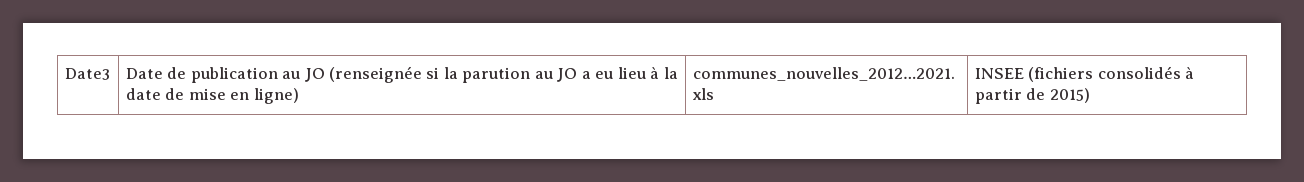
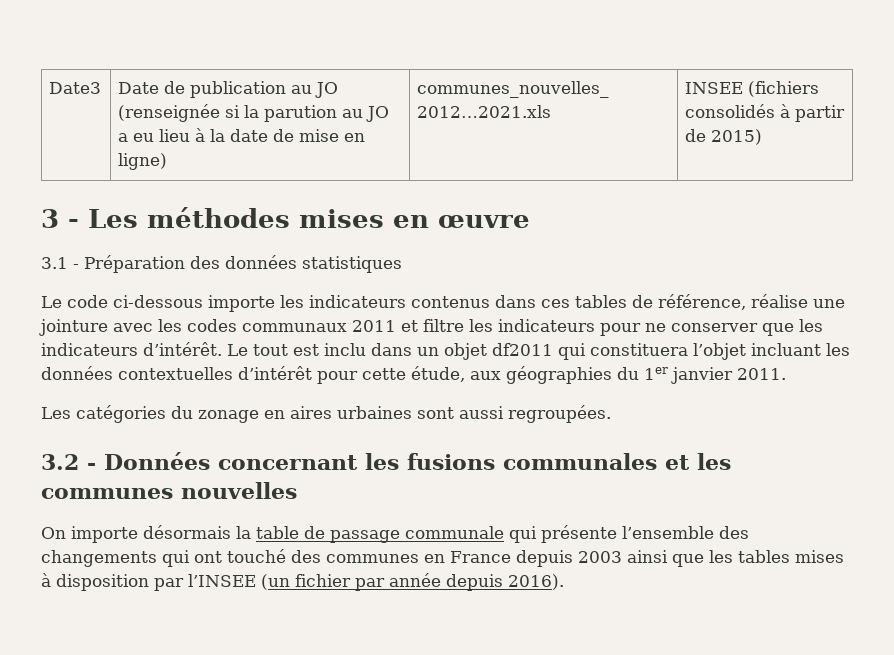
+ 3 - Les méthodes mises en œuvre
+ 3.1 - Préparation des données statistiques
+ Le code ci-dessous importe les indicateurs contenus dans ces tables de référence, réalise une jointure avec les codes communaux 2011 et filtre les indicateurs pour ne conserver que les indicateurs d’intérêt. Le tout est inclu dans un objet df2011 qui constituera l’objet incluant les données contextuelles d’intérêt pour cette étude, aux géographies du 1er janvier 2011.
+ Les catégories du zonage en aires urbaines sont aussi regroupées.
+ 3.2 - Données concernant les fusions communales et les communes nouvelles
+ On importe désormais la table de passage communale qui présente l’ensemble des changements qui ont touché des communes en France depuis 2003 ainsi que les tables mises à disposition par l’INSEE (un fichier par année depuis 2016).

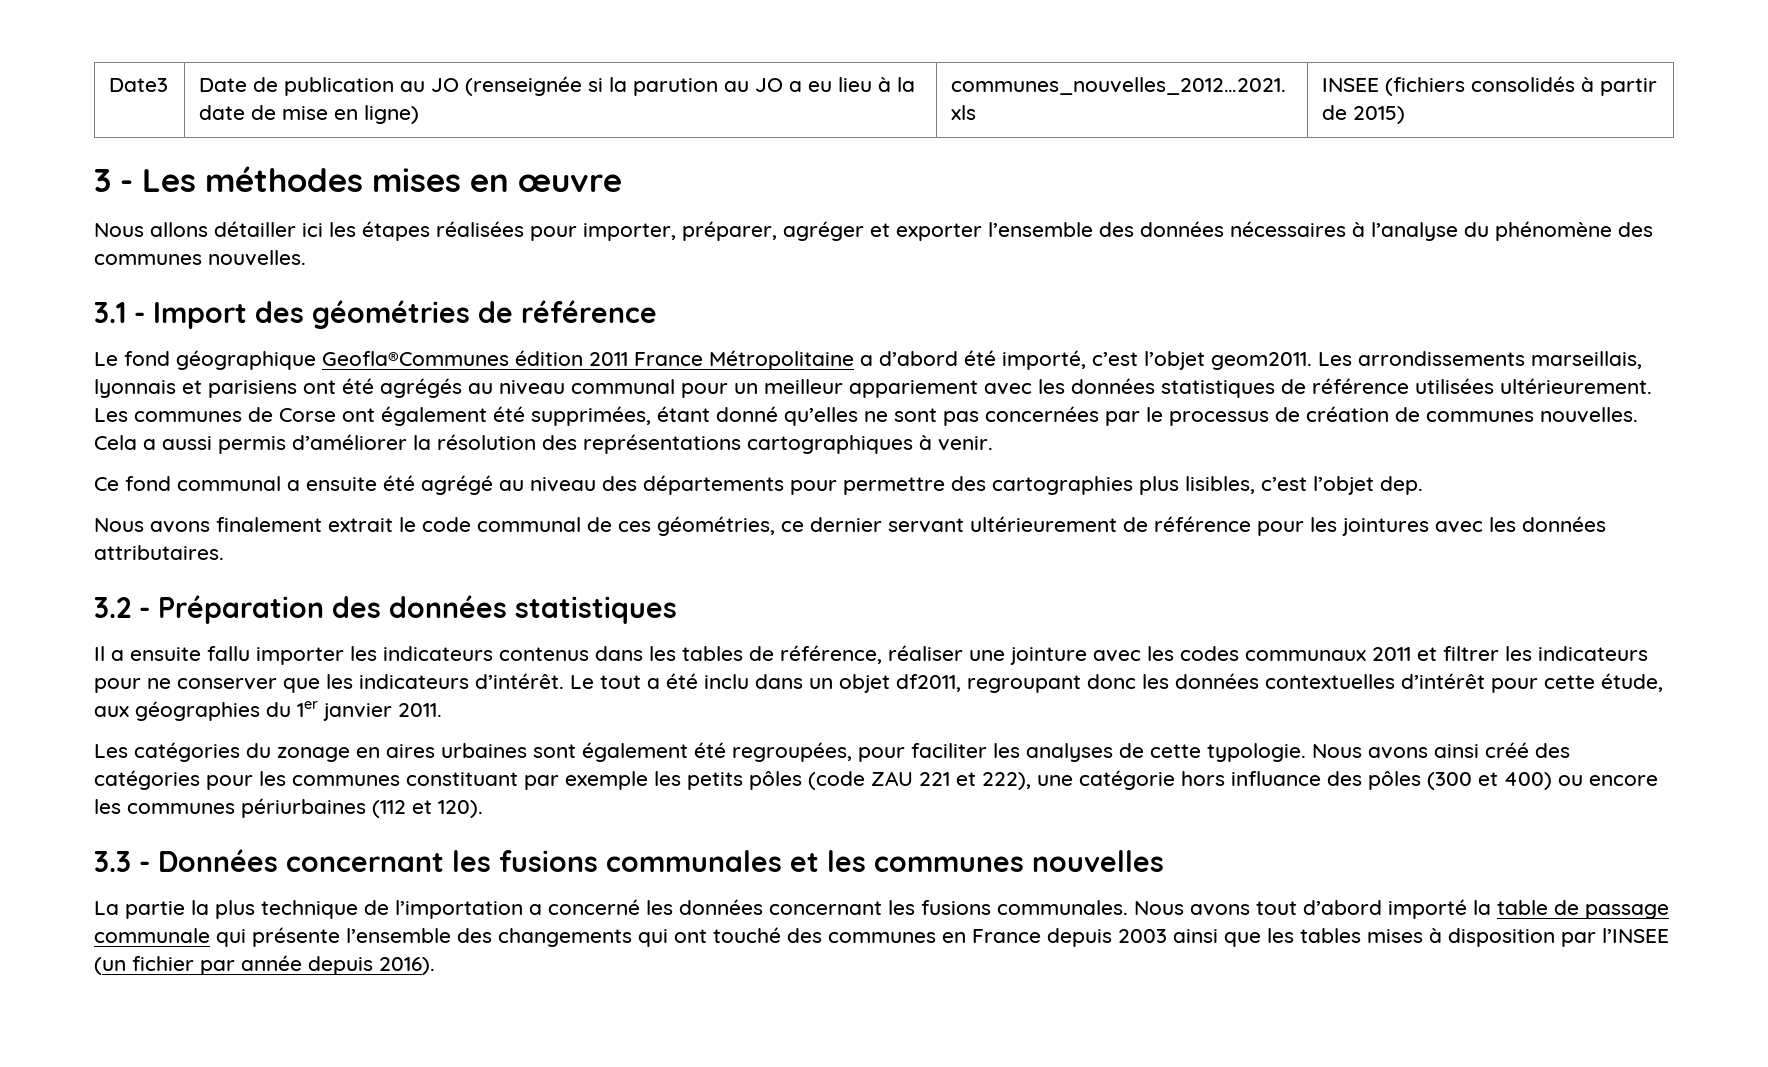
- 3.1 - Préparation des données statistiques
+ Nous allons détailler ici les étapes réalisées pour importer, préparer, agréger et exporter l’ensemble des données nécessaires à l’analyse du phénomène des communes nouvelles.
+ 3.1 - Import des géométries de référence
+ Le fond géographique Geofla®Communes édition 2011 France Métropolitaine a d’abord été importé, c’est l’objet geom2011. Les arrondissements marseillais, lyonnais et parisiens ont été agrégés au niveau communal pour un meilleur appariement avec les données statistiques de référence utilisées ultérieurement. Les communes de Corse ont également été supprimées, étant donné qu’elles ne sont pas concernées par le processus de création de communes nouvelles. Cela a aussi permis d’améliorer la résolution des représentations cartographiques à venir.
+ Ce fond communal a ensuite été agrégé au niveau des départements pour permettre des cartographies plus lisibles, c’est l’objet dep.
+ Nous avons finalement extrait le code communal de ces géométries, ce dernier servant ultérieurement de référence pour les jointures avec les données attributaires.
+ 3.2 - Préparation des données statistiques
- Le code ci-dessous importe les indicateurs contenus dans ces tables de référence, réalise une jointure avec les codes communaux 2011 et filtre les indicateurs pour ne conserver que les indicateurs d’intérêt.
+ Il a ensuite fallu importer les indicateurs contenus dans les tables de référence, réaliser une jointure avec les codes communaux 2011 et filtrer les indicateurs pour ne conserver que les indicateurs d’intérêt.
- Le tout est inclu dans un objet df2011 qui constituera l’objet incluant les données contextuelles d’intérêt pour cette étude, aux géographies du 1er janvier 2011.
+ Le tout a été inclu dans un objet df2011, regroupant donc les données contextuelles d’intérêt pour cette étude, aux géographies du 1er janvier 2011.
- Les catégories du zonage en aires urbaines sont aussi regroupées.
- 3.2 - Données concernant les fusions communales et les communes nouvelles
+ Les catégories du zonage en aires urbaines sont également été regroupées, pour faciliter les analyses de cette typologie. Nous avons ainsi créé des catégories pour les communes constituant par exemple les petits pôles (code ZAU 221 et 222), une catégorie hors influance des pôles (300 et 400) ou encore les communes périurbaines (112 et 120).
+ 3.3 - Données concernant les fusions communales et les communes nouvelles
- On importe désormais la table de passage communale qui présente l’ensemble des changements qui ont touché des communes en France depuis 2003 ainsi que les tables mises à disposition par l’INSEE (un fichier par année depuis 2016).
+ La partie la plus technique de l’importation a concerné les données concernant les fusions communales. Nous avons tout d’abord importé la table de passage communale qui présente l’ensemble des changements qui ont touché des communes en France depuis 2003 ainsi que les tables mises à disposition par l’INSEE (un fichier par année depuis 2016).

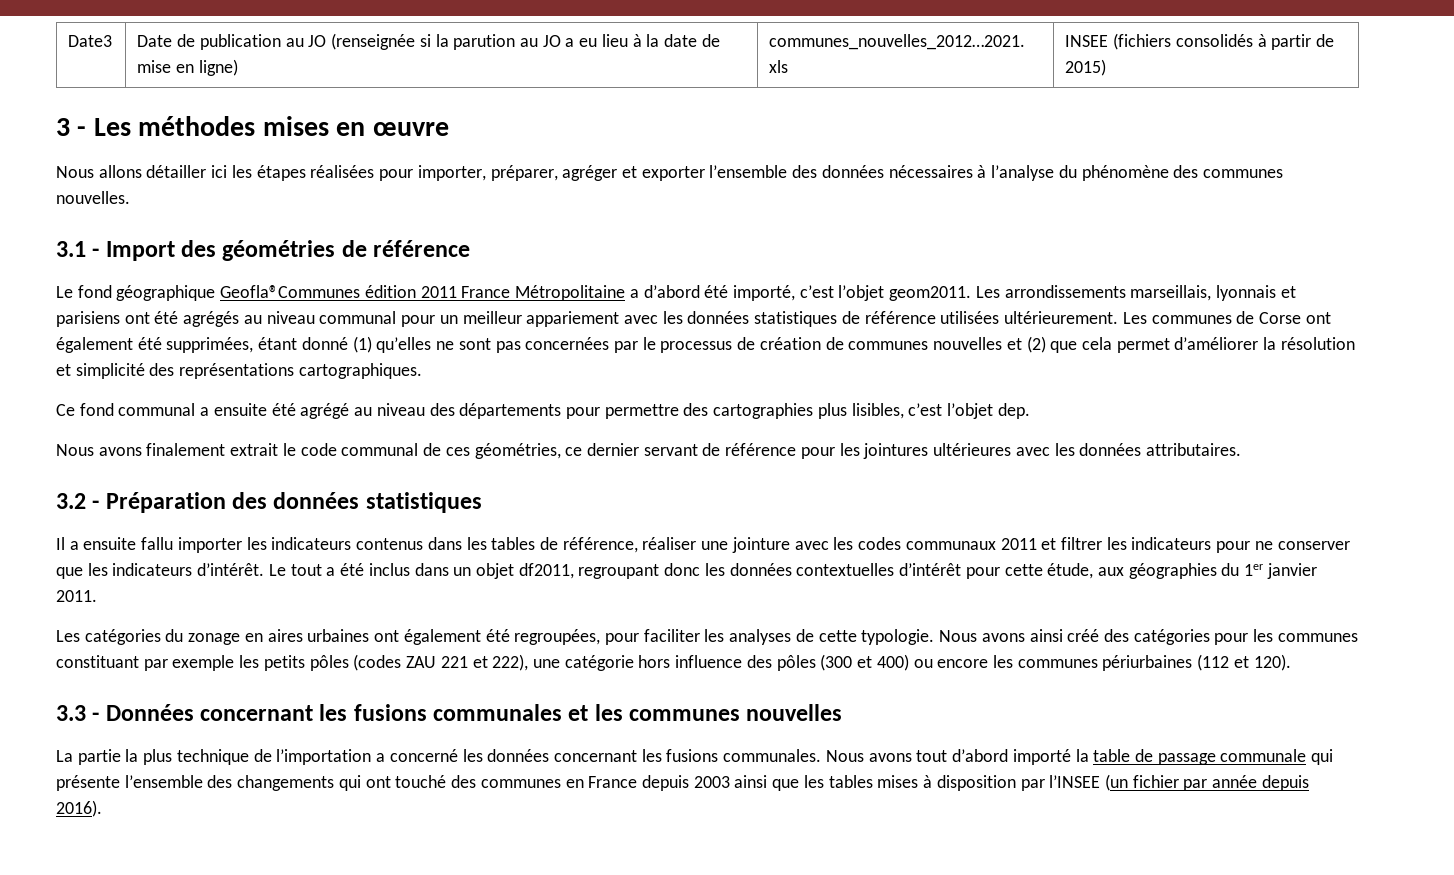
- Les communes de Corse ont également été supprimées, étant donné qu’elles ne sont pas concernées par le processus de création de communes nouvelles. Cela a aussi permis d’améliorer la résolution des représentations cartographiques à venir.
+ Les communes de Corse ont également été supprimées, étant donné (1) qu’elles ne sont pas concernées par le processus de création de communes nouvelles et (2) que cela permet d’améliorer la résolution et simplicité des représentations cartographiques.
- Nous avons finalement extrait le code communal de ces géométries, ce dernier servant ultérieurement de référence pour les jointures avec les données attributaires.
+ Nous avons finalement extrait le code communal de ces géométries, ce dernier servant de référence pour les jointures ultérieures avec les données attributaires.
- Le tout a été inclu dans un objet df2011, regroupant donc les données contextuelles d’intérêt pour cette étude, aux géographies du 1er janvier 2011.
+ Le tout a été inclus dans un objet df2011, regroupant donc les données contextuelles d’intérêt pour cette étude, aux géographies du 1er janvier 2011.
- Les catégories du zonage en aires urbaines sont également été regroupées, pour faciliter les analyses de cette typologie.
+ Les catégories du zonage en aires urbaines ont également été regroupées, pour faciliter les analyses de cette typologie.
- Nous avons ainsi créé des catégories pour les communes constituant par exemple les petits pôles (code ZAU 221 et 222), une catégorie hors influance des pôles (300 et 400) ou encore les communes périurbaines (112 et 120).
+ Nous avons ainsi créé des catégories pour les communes constituant par exemple les petits pôles (codes ZAU 221 et 222), une catégorie hors influence des pôles (300 et 400) ou encore les communes périurbaines (112 et 120).

